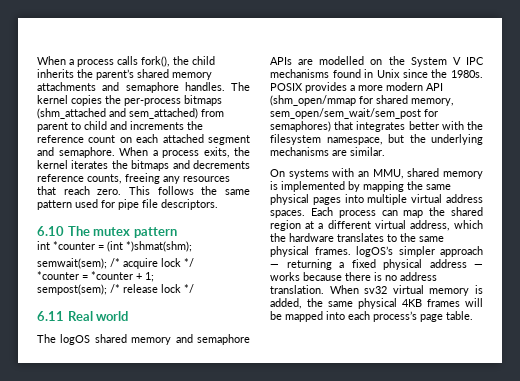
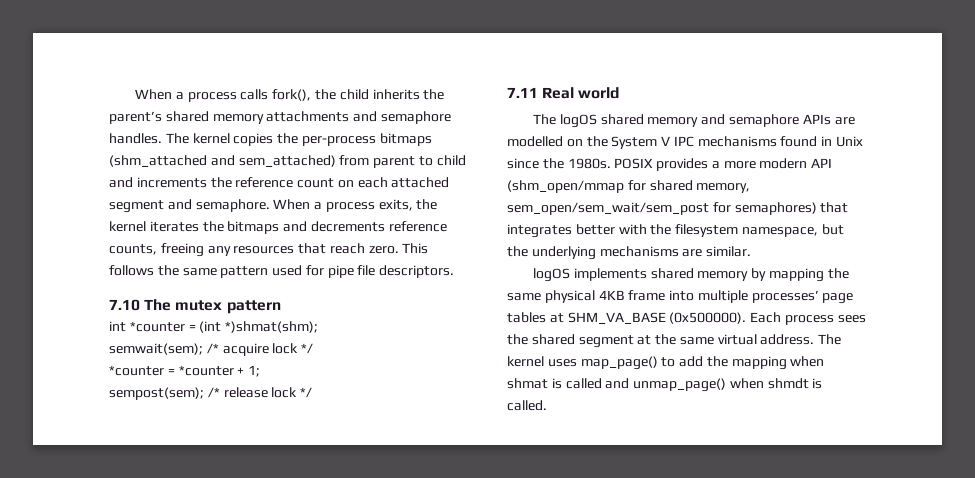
- 6.10 The mutex pattern
+ 7.10 The mutex pattern
- 6.11 Real world
+ 7.11 Real world
- On systems with an MMU, shared memory is implemented by mapping the same physical pages into multiple virtual address spaces. Each process can map the shared region at a different virtual address, which the hardware translates to the same physical frames. logOS’s simpler approach — returning a fixed physical address — works because there is no address translation. When sv32 virtual memory is added, the same physical 4KB frames will be mapped into each process’s page table.
+ logOS implements shared memory by mapping the same physical 4KB frame into multiple processes’ page tables at SHM_VA_BASE (0x500000). Each process sees the shared segment at the same virtual address. The kernel uses map_page() to add the mapping when shmat is called and unmap_page() when shmdt is called.

